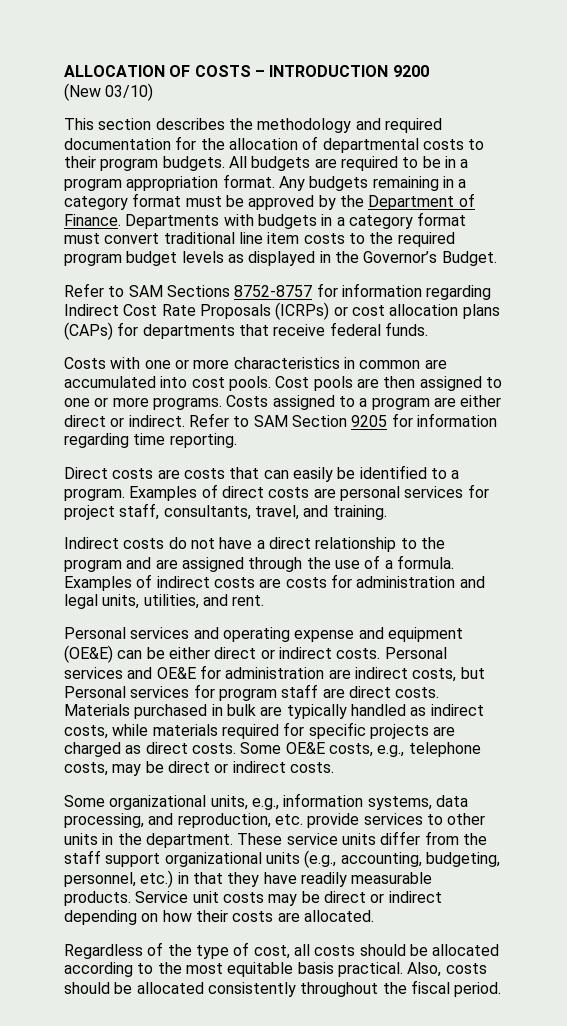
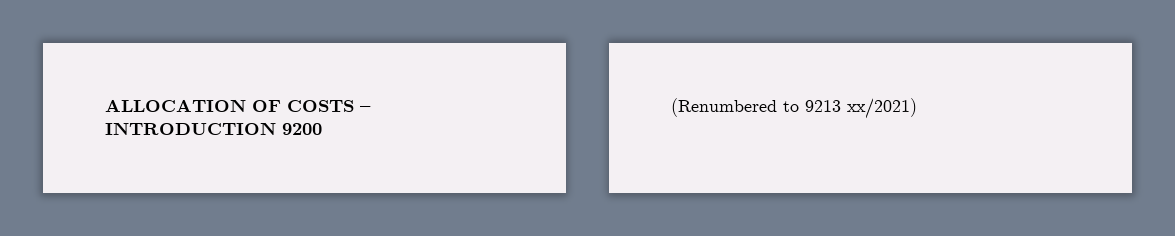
- (New 03/10)
- This section describes the methodology and required documentation for the allocation of departmental costs to their program budgets. All budgets are required to be in a program appropriation format. Any budgets remaining in a category format must be approved by the Department of Finance. Departments with budgets in a category format must convert traditional line item costs to the required program budget levels as displayed in the Governor’s Budget.
- Refer to SAM Sections 8752-8757 for information regarding Indirect Cost Rate Proposals (ICRPs) or cost allocation plans (CAPs) for departments that receive federal funds.
- Costs with one or more characteristics in common are accumulated into cost pools. Cost pools are then assigned to one or more programs. Costs assigned to a program are either direct or indirect. Refer to SAM Section 9205 for information regarding time reporting.
- Direct costs are costs that can easily be identified to a program. Examples of direct costs are personal services for project staff, consultants, travel, and training.
- Indirect costs do not have a direct relationship to the program and are assigned through the use of a formula. Examples of indirect costs are costs for administration and legal units, utilities, and rent.
- Personal services and operating expense and equipment (OE&E) can be either direct or indirect costs. Personal services and OE&E for administration are indirect costs, but Personal services for program staff are direct costs. Materials purchased in bulk are typically handled as indirect costs, while materials required for specific projects are charged as direct costs. Some OE&E costs, e.g., telephone costs, may be direct or indirect costs.
- Some organizational units, e.g., information systems, data processing, and reproduction, etc. provide services to other units in the department. These service units differ from the staff support organizational units (e.g., accounting, budgeting, personnel, etc.) in that they have readily measurable products. Service unit costs may be direct or indirect depending on how their costs are allocated.
- Regardless of the type of cost, all costs should be allocated according to the most equitable basis practical. Also, costs should be allocated consistently throughout the fiscal period.
+ (Renumbered to 9213 xx/2021)

